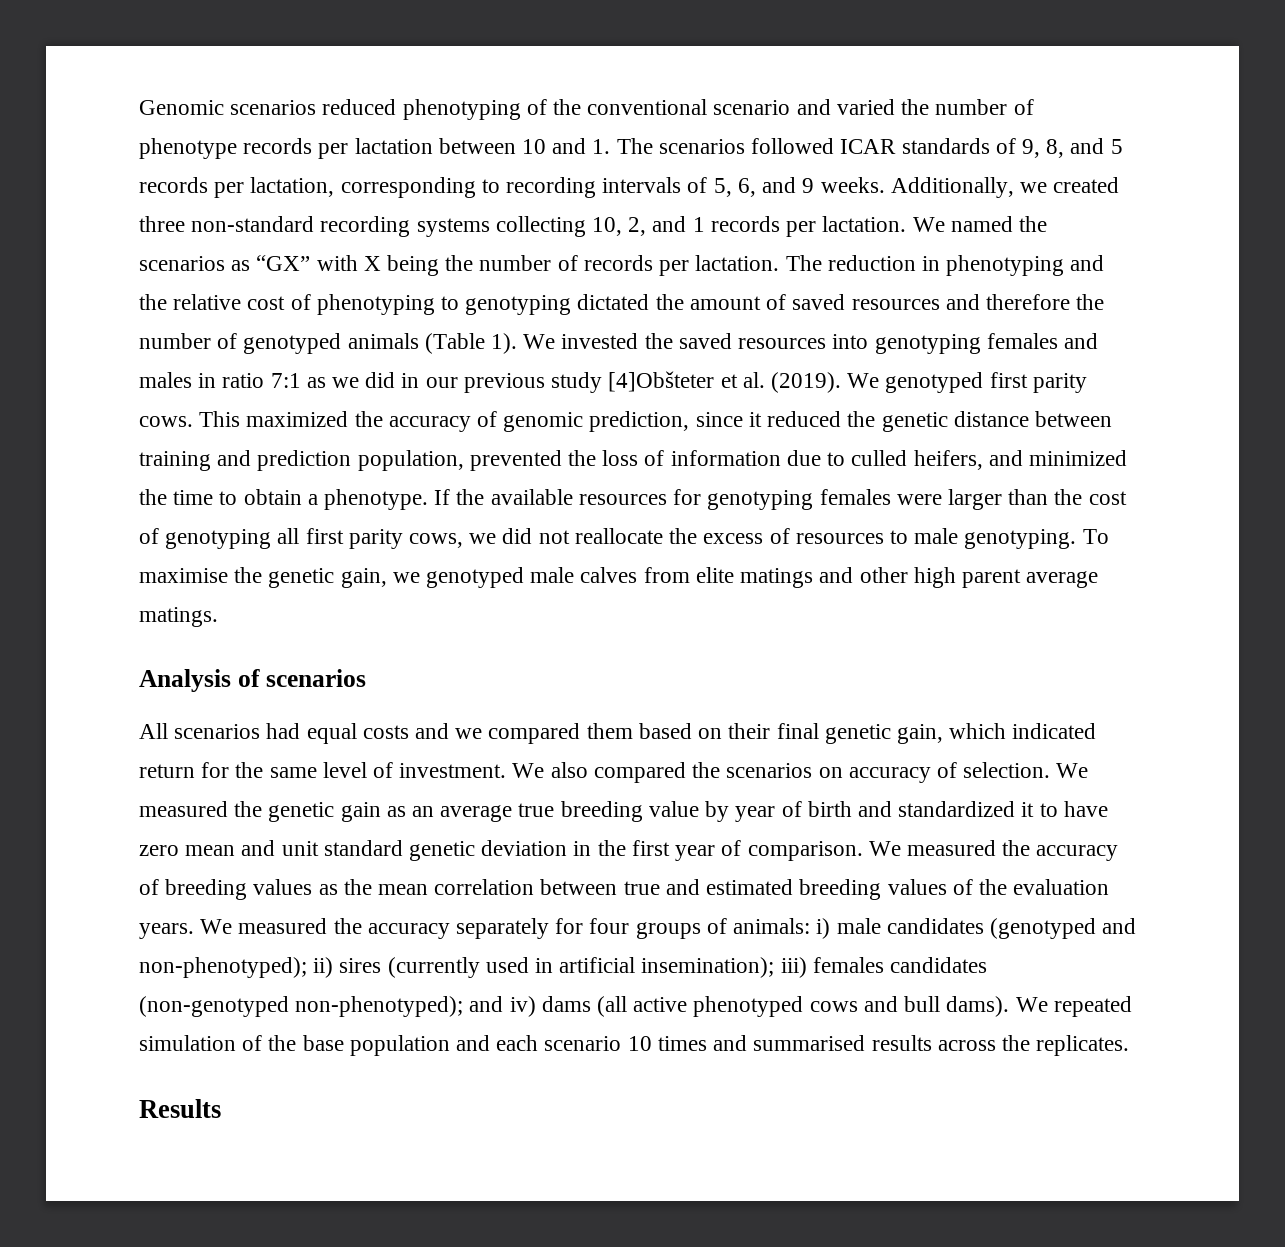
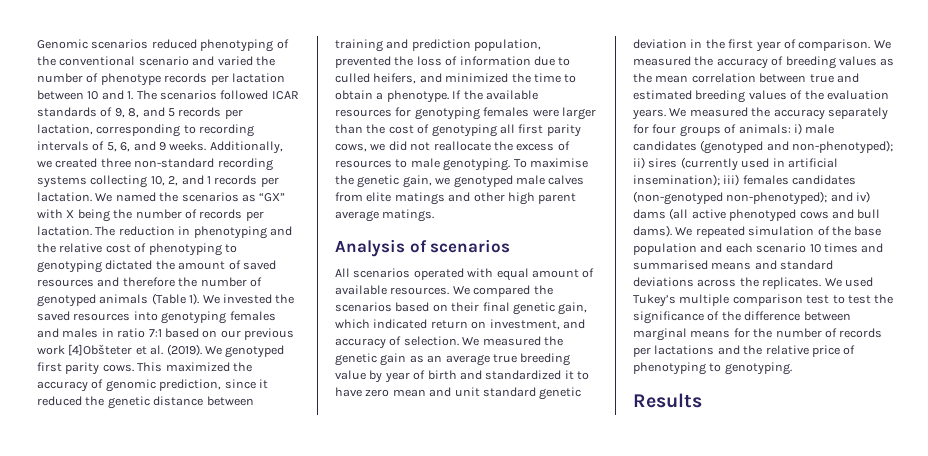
- We invested the saved resources into genotyping females and males in ratio 7:1 as we did in our previous study [4]Obšteter et al. (2019).
+ We invested the saved resources into genotyping females and males in ratio 7:1 based on our previous work [4]Obšteter et al. (2019).
- All scenarios had equal costs and we compared them based on their final genetic gain, which indicated return for the same level of investment. We also compared the scenarios on accuracy of selection.
+ All scenarios operated with equal amount of available resources. We compared the scenarios based on their final genetic gain, which indicated return on investment, and accuracy of selection.
- We repeated simulation of the base population and each scenario 10 times and summarised results across the replicates.
+ We repeated simulation of the base population and each scenario 10 times and summarised means and standard deviations across the replicates. We used Tukey’s multiple comparison test to test the significance of the difference between marginal means for the number of records per lactations and the relative price of phenotyping to genotyping.

